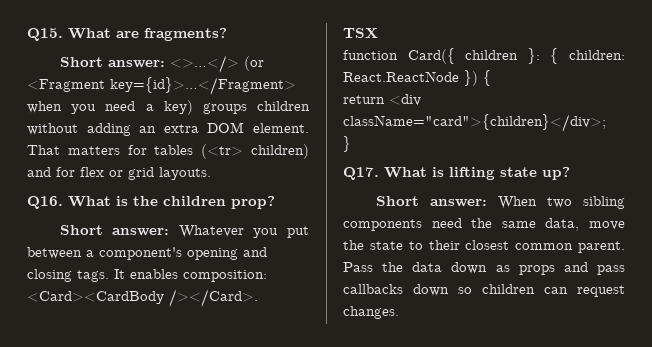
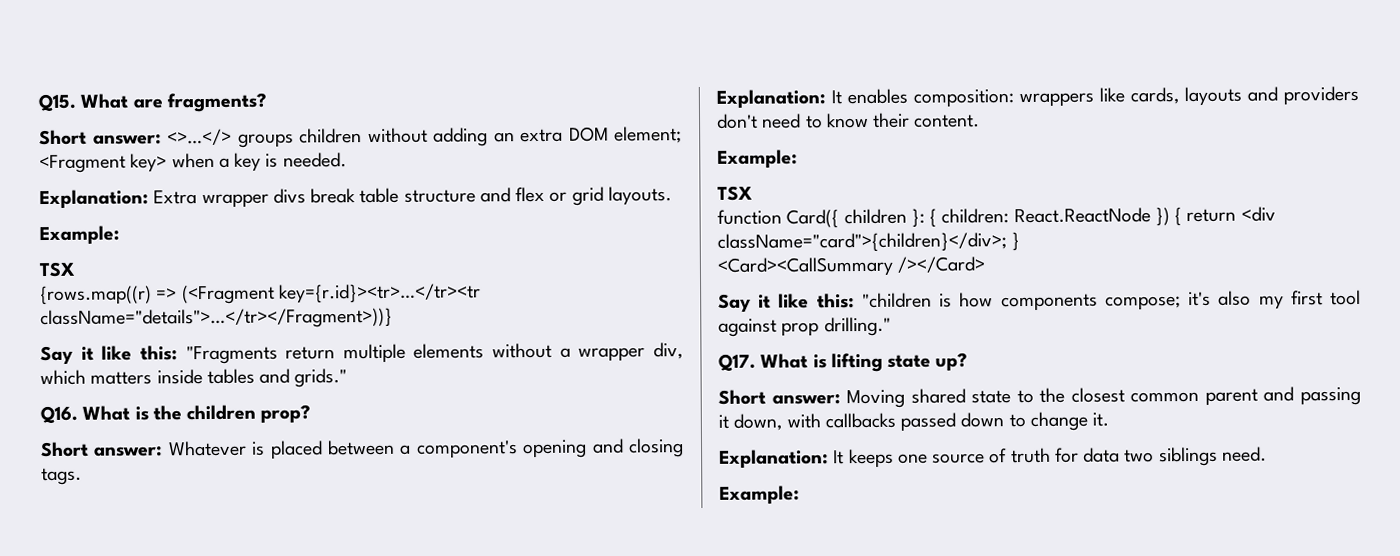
- Short answer: <>…</> (or <Fragment key={id}>…</Fragment> when you need a key) groups children without adding an extra DOM element. That matters for tables (<tr> children) and for flex or grid layouts.
+ Short answer: <>…</> groups children without adding an extra DOM element; <Fragment key> when a key is needed.
+ Explanation: Extra wrapper divs break table structure and flex or grid layouts.
+ Example:
+ TSX
+ {rows.map((r) => (<Fragment key={r.id}><tr>…</tr><tr className="details">…</tr></Fragment>))}
+ Say it like this: "Fragments return multiple elements without a wrapper div, which matters inside tables and grids."
- Short answer: Whatever you put between a component's opening and closing tags. It enables composition: <Card><CardBody /></Card>.
+ Short answer: Whatever is placed between a component's opening and closing tags.
+ Explanation: It enables composition: wrappers like cards, layouts and providers don't need to know their content.
+ Example:
- function Card({ children }: { children: React.ReactNode }) {
- return <div className="card">{children}</div>;
- }
+ function Card({ children }: { children: React.ReactNode }) { return <div className="card">{children}</div>; }
+ <Card><CallSummary /></Card>
+ Say it like this: "children is how components compose; it's also my first tool against prop drilling."
- Short answer: When two sibling components need the same data, move the state to their closest common parent. Pass the data down as props and pass callbacks down so children can request changes.
+ Short answer: Moving shared state to the closest common parent and passing it down, with callbacks passed down to change it.
+ Explanation: It keeps one source of truth for data two siblings need.
+ Example:

